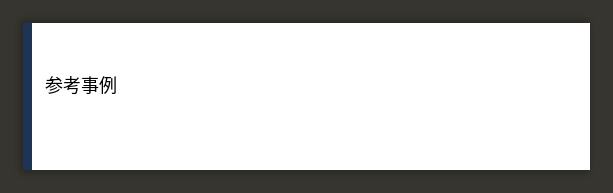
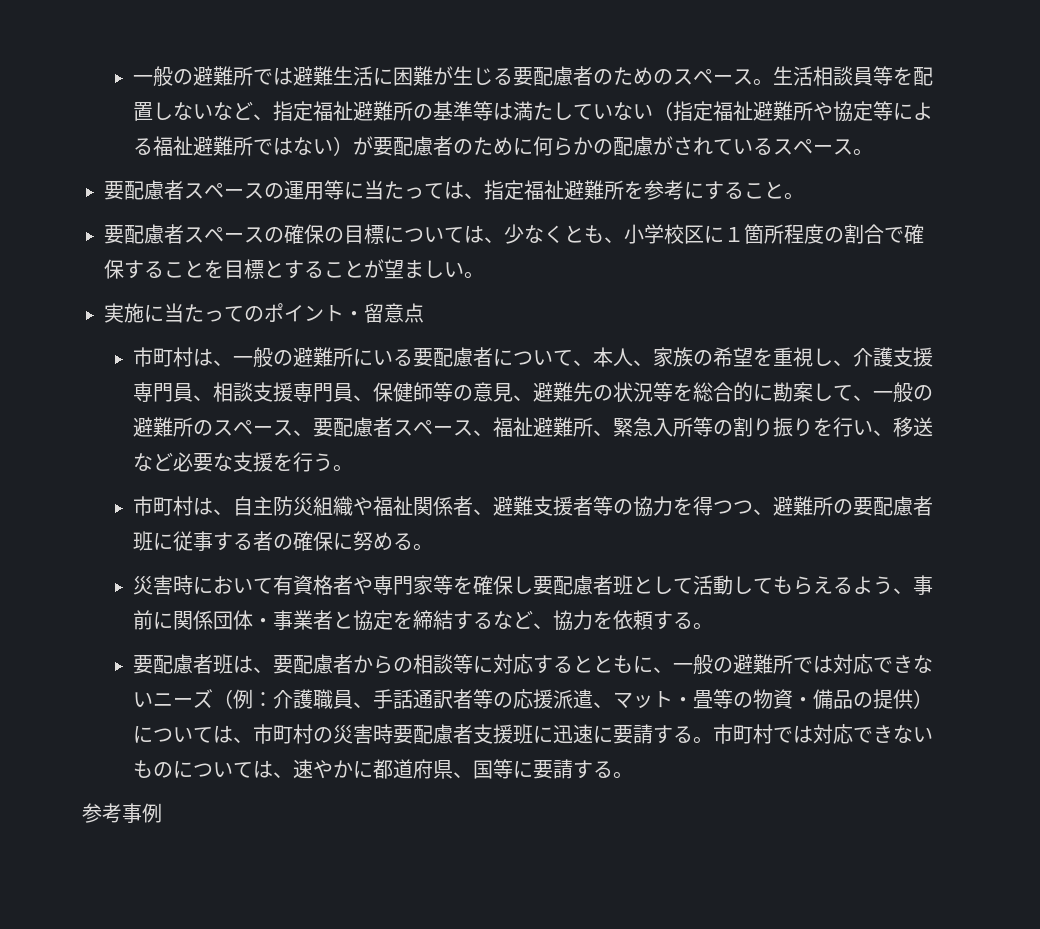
+ 一般の避難所では避難生活に困難が生じる要配慮者のためのスペース。生活相談員等を配置しないなど、指定福祉避難所の基準等は満たしていない（指定福祉避難所や協定等による福祉避難所ではない）が要配慮者のために何らかの配慮がされているスペース。
+ 要配慮者スペースの運用等に当たっては、指定福祉避難所を参考にすること。
+ 要配慮者スペースの確保の目標については、少なくとも、小学校区に１箇所程度の割合で確保することを目標とすることが望ましい。
+ 実施に当たってのポイント・留意点
+ 市町村は、一般の避難所にいる要配慮者について、本人、家族の希望を重視し、介護支援専門員、相談支援専門員、保健師等の意見、避難先の状況等を総合的に勘案して、一般の避難所のスペース、要配慮者スペース、福祉避難所、緊急入所等の割り振りを行い、移送など必要な支援を行う。
+ 市町村は、自主防災組織や福祉関係者、避難支援者等の協力を得つつ、避難所の要配慮者班に従事する者の確保に努める。
+ 災害時において有資格者や専門家等を確保し要配慮者班として活動してもらえるよう、事前に関係団体・事業者と協定を締結するなど、協力を依頼する。
+ 要配慮者班は、要配慮者からの相談等に対応するとともに、一般の避難所では対応できないニーズ（例：介護職員、手話通訳者等の応援派遣、マット・畳等の物資・備品の提供）については、市町村の災害時要配慮者支援班に迅速に要請する。市町村では対応できないものについては、速やかに都道府県、国等に要請する。

